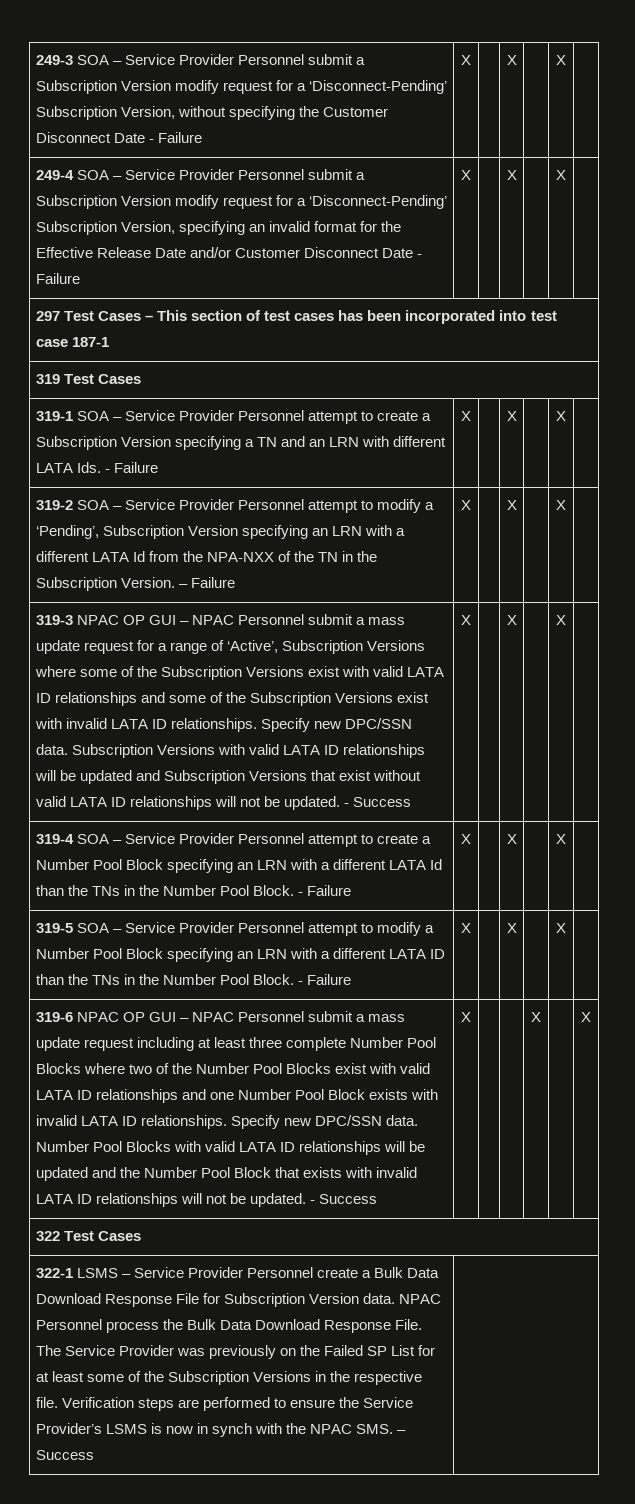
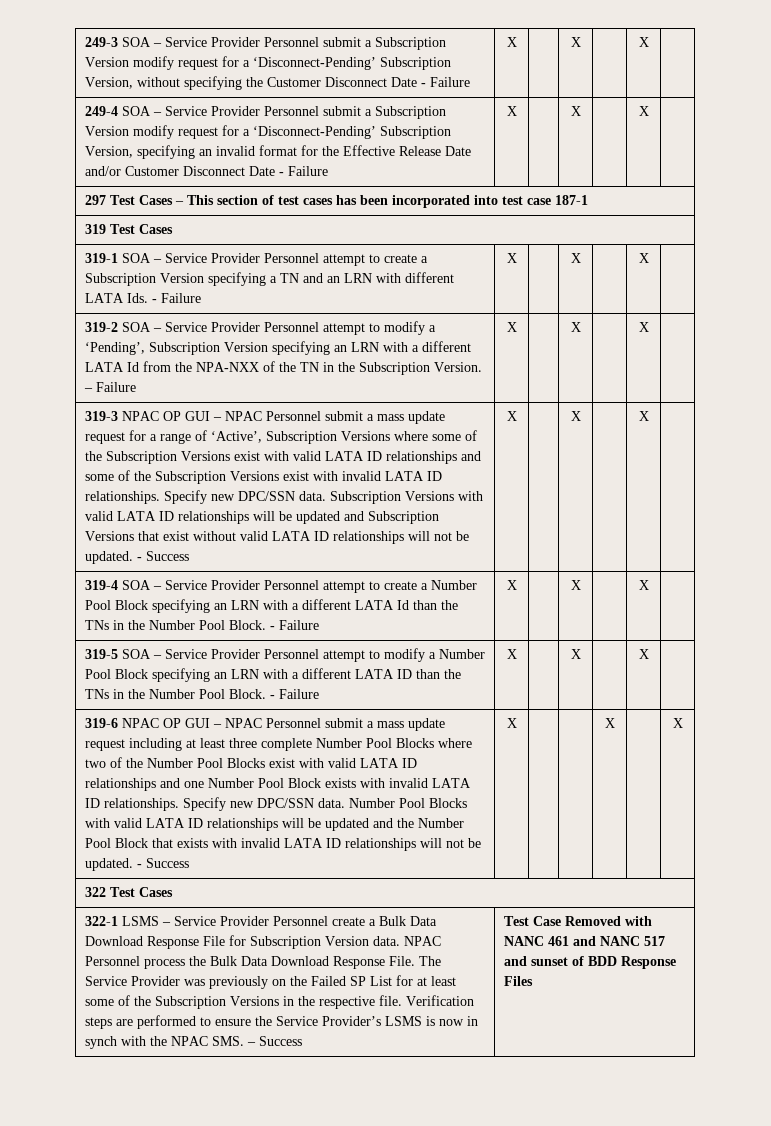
+ Test Case Removed with NANC 461 and NANC 517 and sunset of BDD Response Files

